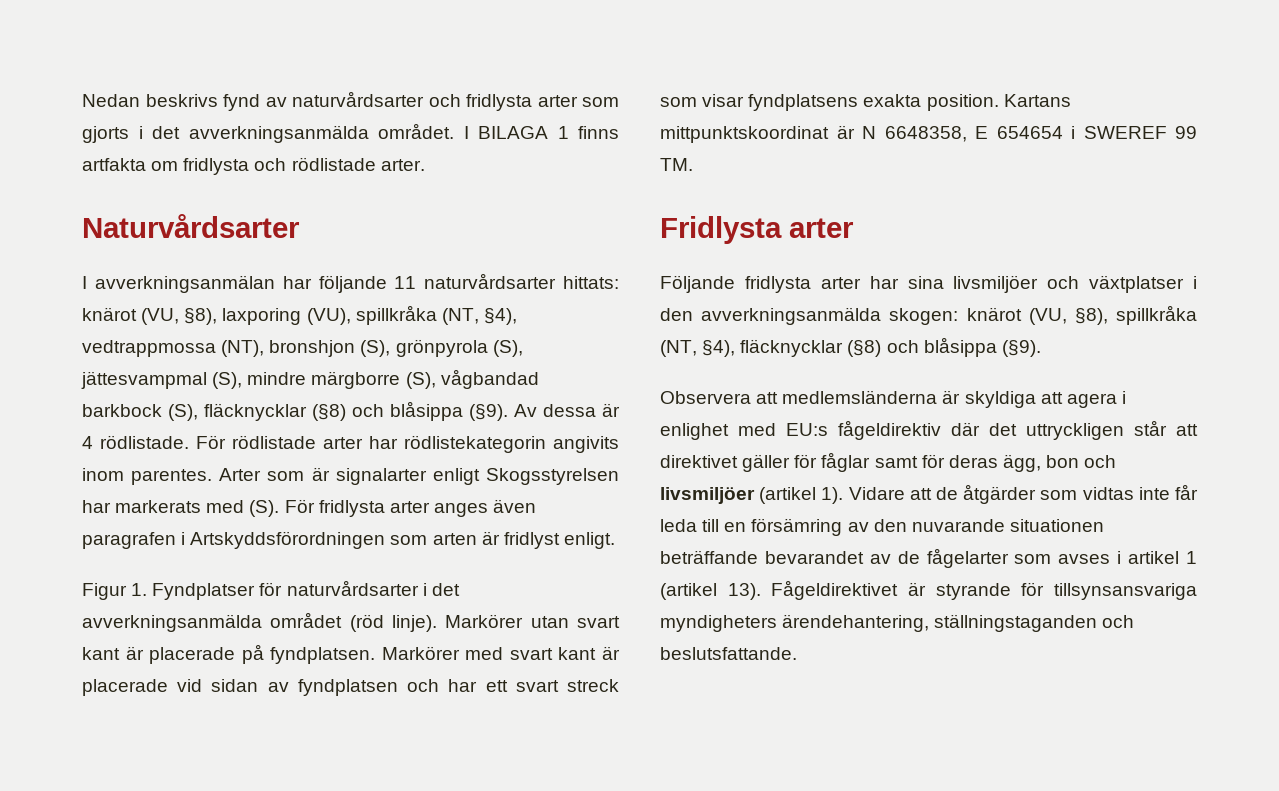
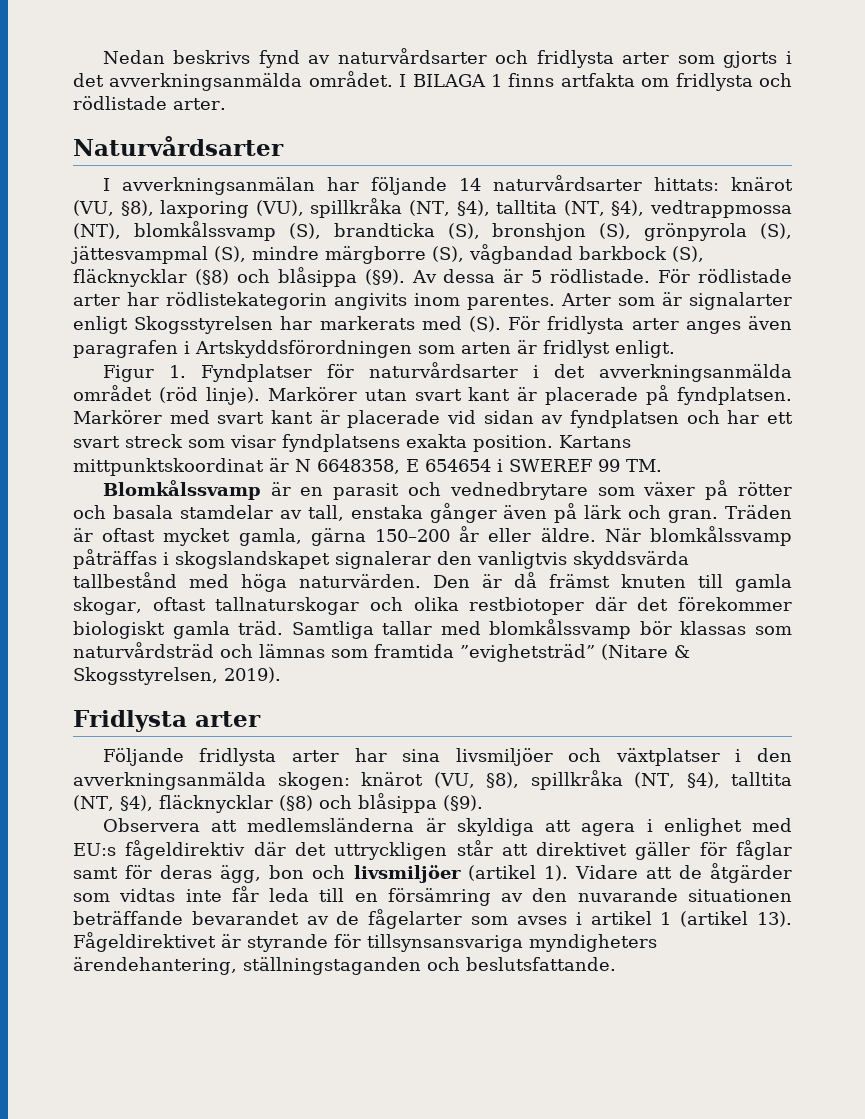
- I avverkningsanmälan har följande 11 naturvårdsarter hittats: knärot (VU, §8), laxporing (VU), spillkråka (NT, §4), vedtrappmossa (NT), bronshjon (S), grönpyrola (S), jättesvampmal (S), mindre märgborre (S), vågbandad barkbock (S), fläcknycklar (§8) och blåsippa (§9).
+ I avverkningsanmälan har följande 14 naturvårdsarter hittats: knärot (VU, §8), laxporing (VU), spillkråka (NT, §4), talltita (NT, §4), vedtrappmossa (NT), blomkålssvamp (S), brandticka (S), bronshjon (S), grönpyrola (S), jättesvampmal (S), mindre märgborre (S), vågbandad barkbock (S), fläcknycklar (§8) och blåsippa (§9).
- Av dessa är 4 rödlistade.
+ Av dessa är 5 rödlistade.
+ Blomkålssvamp är en parasit och vednedbrytare som växer på rötter och basala stamdelar av tall, enstaka gånger även på lärk och gran. Träden är oftast mycket gamla, gärna 150–200 år eller äldre. När blomkålssvamp påträffas i skogslandskapet signalerar den vanligtvis skyddsvärda tallbestånd med höga naturvärden. Den är då främst knuten till gamla skogar, oftast tallnaturskogar och olika restbiotoper där det förekommer biologiskt gamla träd. Samtliga tallar med blomkålssvamp bör klassas som naturvårdsträd och lämnas som framtida ”evighetsträd” (Nitare & Skogsstyrelsen, 2019).
- Följande fridlysta arter har sina livsmiljöer och växtplatser i den avverkningsanmälda skogen: knärot (VU, §8), spillkråka (NT, §4), fläcknycklar (§8) och blåsippa (§9).
+ Följande fridlysta arter har sina livsmiljöer och växtplatser i den avverkningsanmälda skogen: knärot (VU, §8), spillkråka (NT, §4), talltita (NT, §4), fläcknycklar (§8) och blåsippa (§9).

